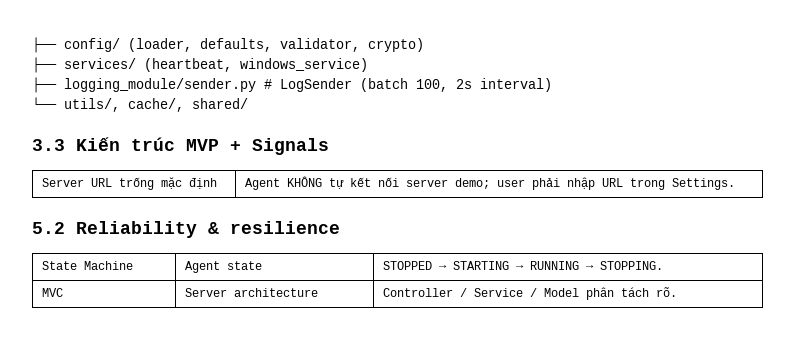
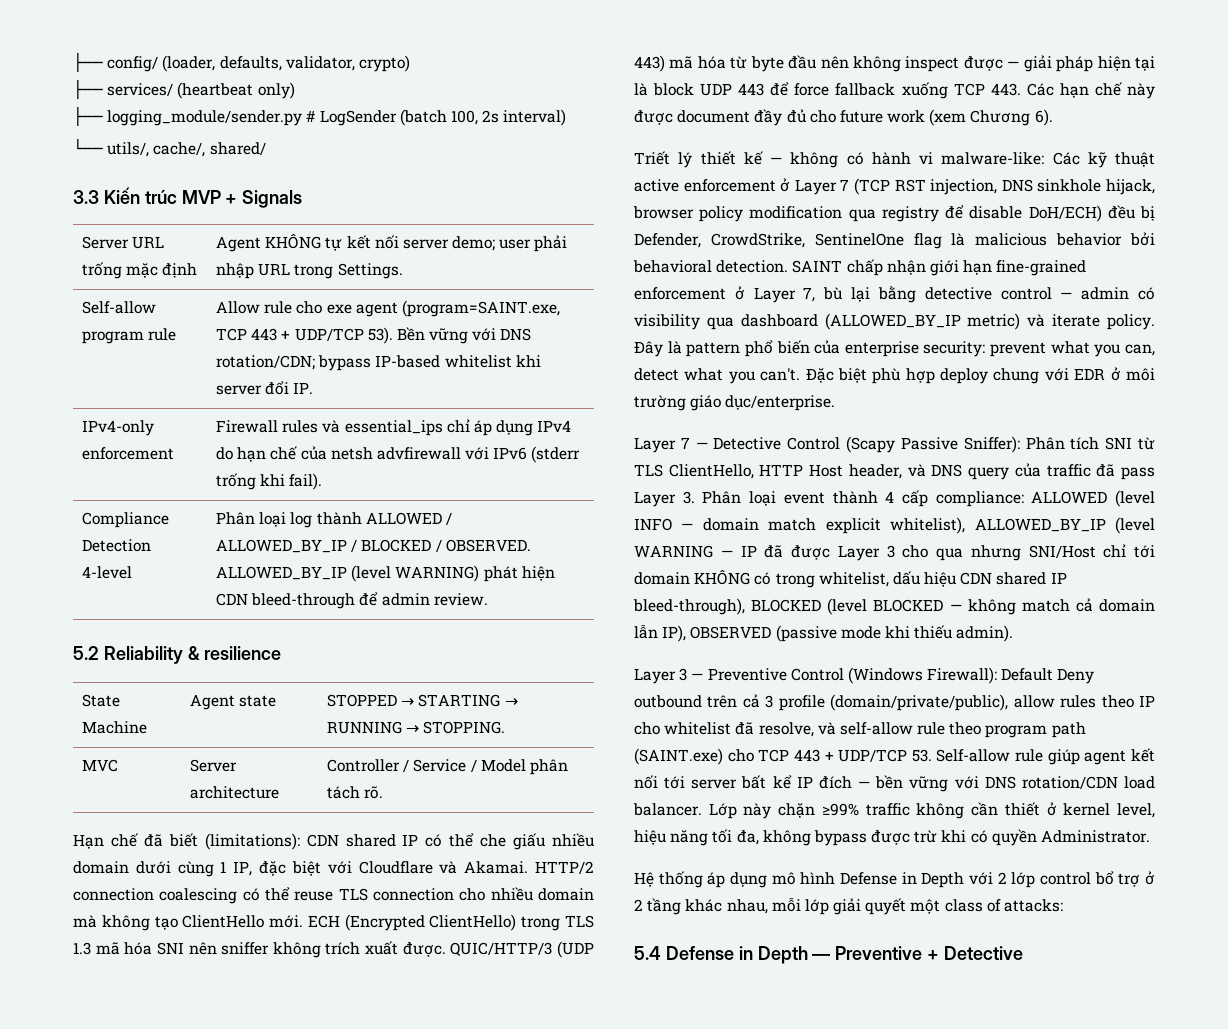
- ├── services/ (heartbeat, windows_service)
+ ├── services/ (heartbeat only)
+ Self-allow program rule | Allow rule cho exe agent (program=SAINT.exe, TCP 443 + UDP/TCP 53). Bền vững với DNS rotation/CDN; bypass IP-based whitelist khi server đổi IP.
+ IPv4-only enforcement | Firewall rules và essential_ips chỉ áp dụng IPv4 do hạn chế của netsh advfirewall với IPv6 (stderr trống khi fail).
+ Compliance Detection 4-level | Phân loại log thành ALLOWED / ALLOWED_BY_IP / BLOCKED / OBSERVED. ALLOWED_BY_IP (level WARNING) phát hiện CDN bleed-through để admin review.
+ Hạn chế đã biết (limitations): CDN shared IP có thể che giấu nhiều domain dưới cùng 1 IP, đặc biệt với Cloudflare và Akamai. HTTP/2 connection coalescing có thể reuse TLS connection cho nhiều domain mà không tạo ClientHello mới. ECH (Encrypted ClientHello) trong TLS 1.3 mã hóa SNI nên sniffer không trích xuất được. QUIC/HTTP/3 (UDP 443) mã hóa từ byte đầu nên không inspect được — giải pháp hiện tại là block UDP 443 để force fallback xuống TCP 443. Các hạn chế này được document đầy đủ cho future work (xem Chương 6).
+ Triết lý thiết kế — không có hành vi malware-like: Các kỹ thuật active enforcement ở Layer 7 (TCP RST injection, DNS sinkhole hijack, browser policy modification qua registry để disable DoH/ECH) đều bị Defender, CrowdStrike, SentinelOne flag là malicious behavior bởi behavioral detection. SAINT chấp nhận giới hạn fine-grained enforcement ở Layer 7, bù lại bằng detective control — admin có visibility qua dashboard (ALLOWED_BY_IP metric) và iterate policy. Đây là pattern phổ biến của enterprise security: prevent what you can, detect what you can't. Đặc biệt phù hợp deploy chung với EDR ở môi trường giáo dục/enterprise.
+ Layer 7 — Detective Control (Scapy Passive Sniffer): Phân tích SNI từ TLS ClientHello, HTTP Host header, và DNS query của traffic đã pass Layer 3. Phân loại event thành 4 cấp compliance: ALLOWED (level INFO — domain match explicit whitelist), ALLOWED_BY_IP (level WARNING — IP đã được Layer 3 cho qua nhưng SNI/Host chỉ tới domain KHÔNG có trong whitelist, dấu hiệu CDN shared IP bleed-through), BLOCKED (level BLOCKED — không match cả domain lẫn IP), OBSERVED (passive mode khi thiếu admin).
+ Layer 3 — Preventive Control (Windows Firewall): Default Deny outbound trên cả 3 profile (domain/private/public), allow rules theo IP cho whitelist đã resolve, và self-allow rule theo program path (SAINT.exe) cho TCP 443 + UDP/TCP 53. Self-allow rule giúp agent kết nối tới server bất kể IP đích — bền vững với DNS rotation/CDN load balancer. Lớp này chặn ≥99% traffic không cần thiết ở kernel level, hiệu năng tối đa, không bypass được trừ khi có quyền Administrator.
+ Hệ thống áp dụng mô hình Defense in Depth với 2 lớp control bổ trợ ở 2 tầng khác nhau, mỗi lớp giải quyết một class of attacks:
+ 5.4 Defense in Depth — Preventive + Detective

